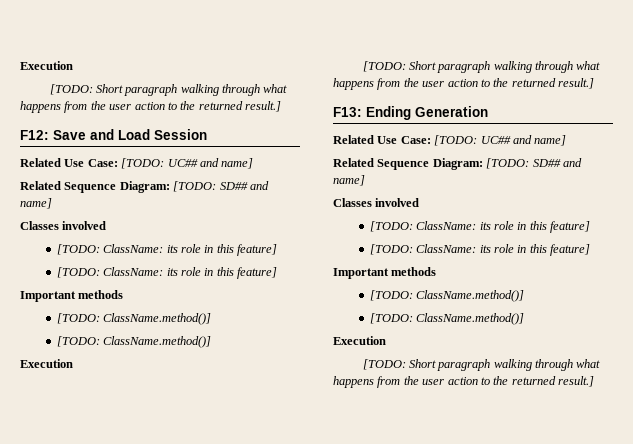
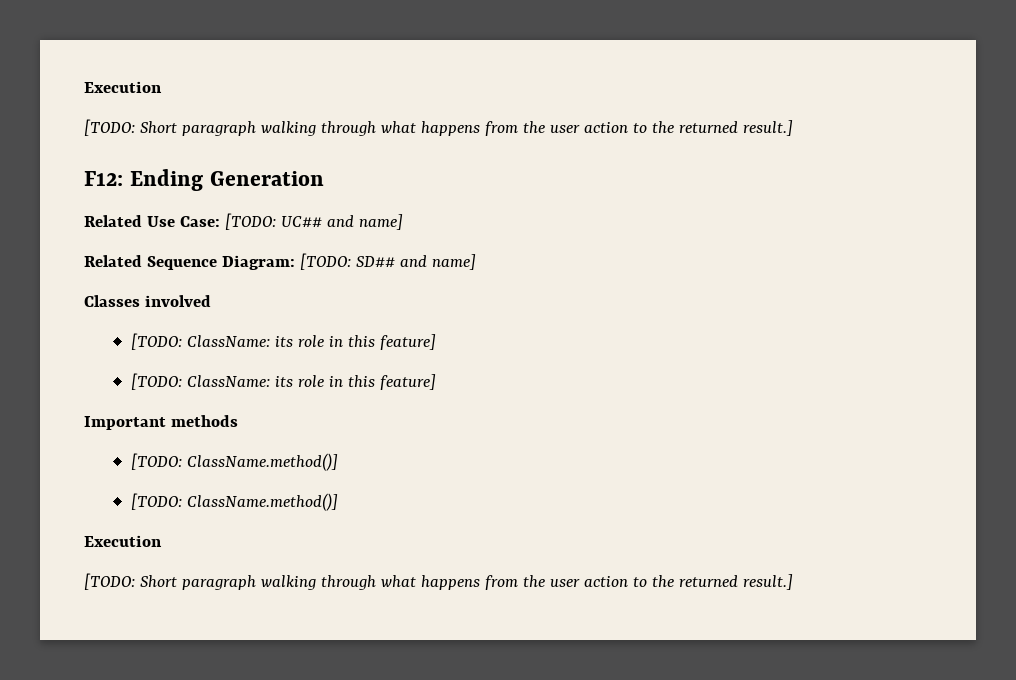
- F12: Save and Load Session
- Related Use Case: [TODO: UC## and name]
- Related Sequence Diagram: [TODO: SD## and name]
- Classes involved
- [TODO: ClassName: its role in this feature]
- [TODO: ClassName: its role in this feature]
- Important methods
- [TODO: ClassName.method()]
- [TODO: ClassName.method()]
- Execution
- [TODO: Short paragraph walking through what happens from the user action to the returned result.]
- F13: Ending Generation
+ F12: Ending Generation

